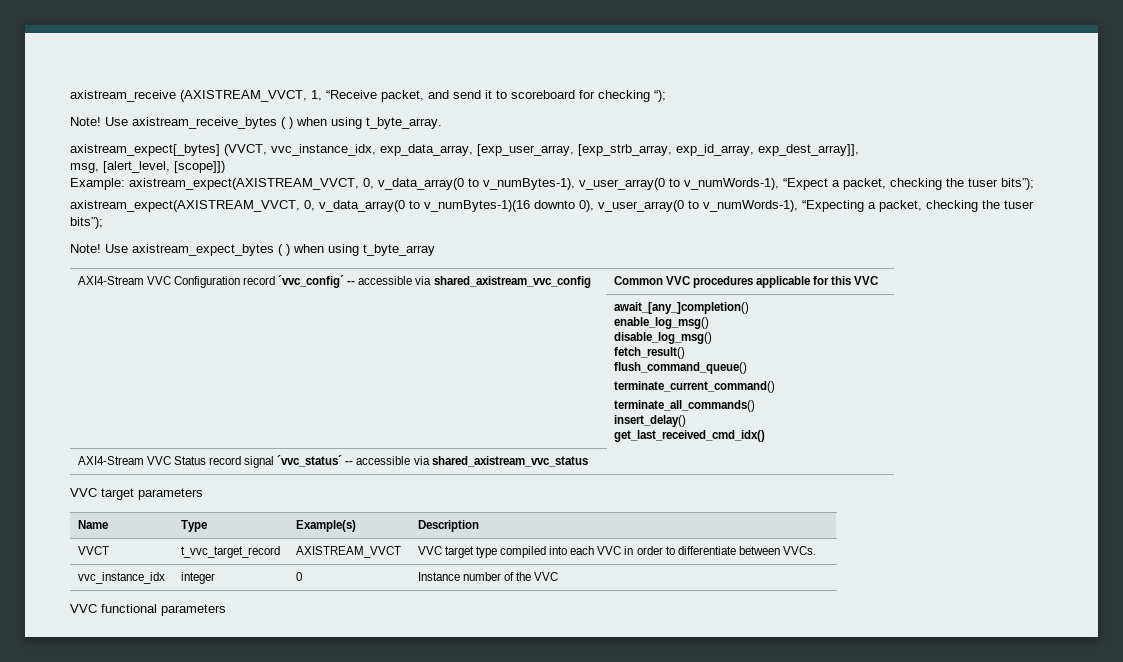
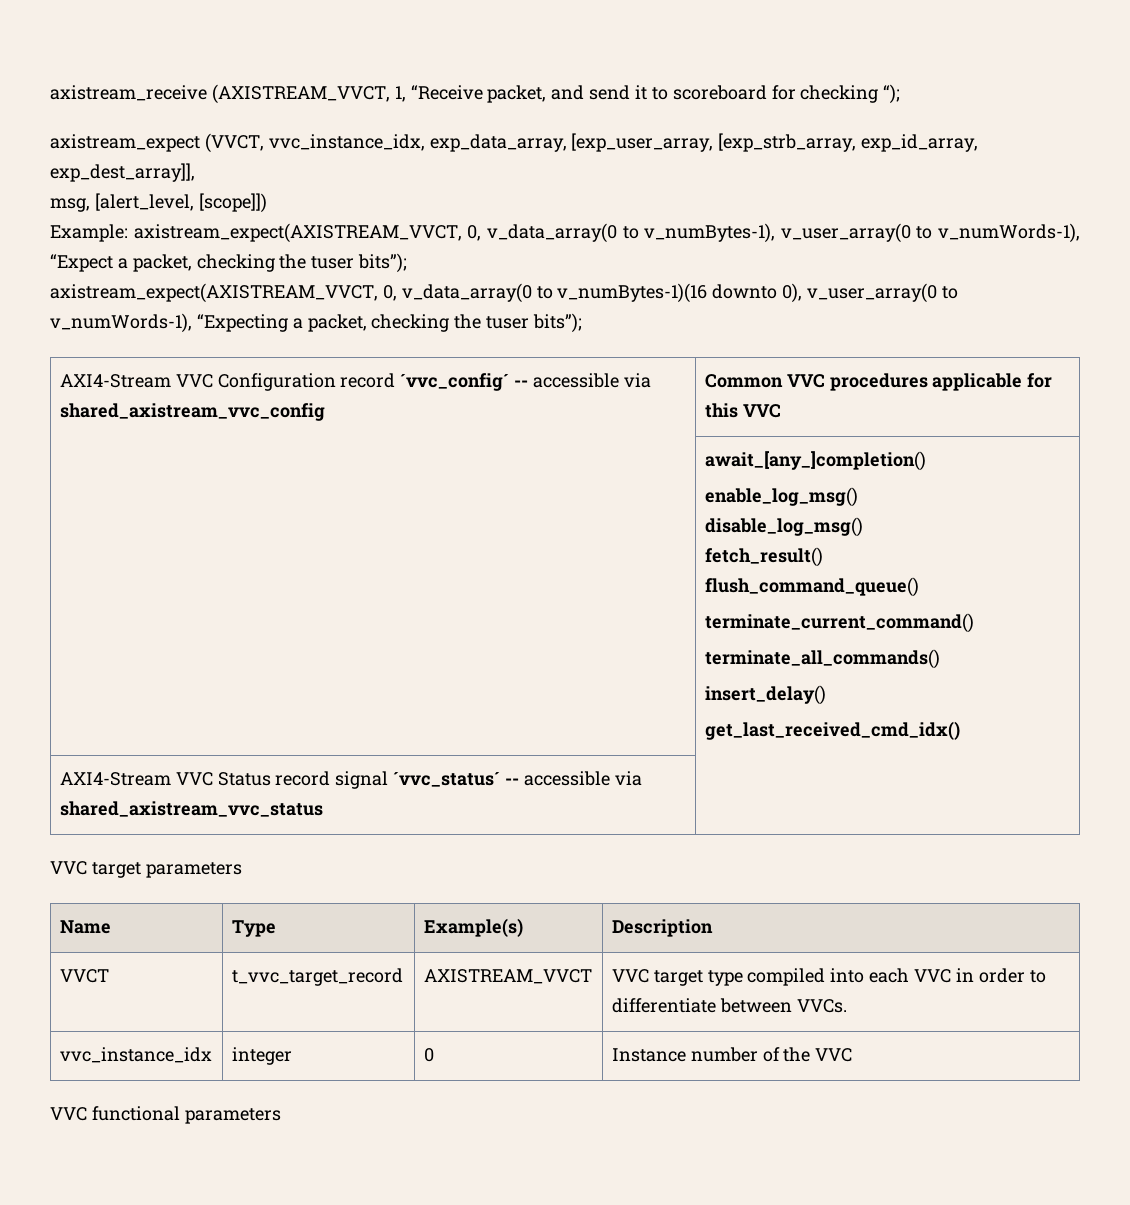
- Note! Use axistream_receive_bytes ( ) when using t_byte_array.
- axistream_expect[_bytes] (VVCT, vvc_instance_idx, exp_data_array, [exp_user_array, [exp_strb_array, exp_id_array, exp_dest_array]],
+ axistream_expect (VVCT, vvc_instance_idx, exp_data_array, [exp_user_array, [exp_strb_array, exp_id_array, exp_dest_array]],
- Note! Use axistream_expect_bytes ( ) when using t_byte_array

